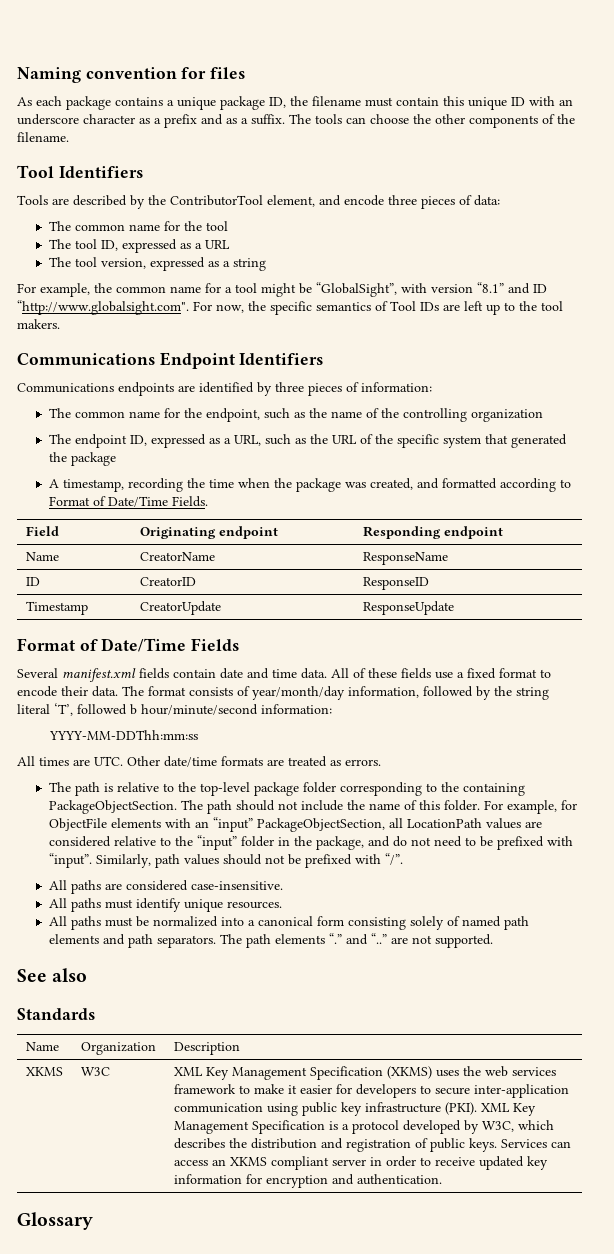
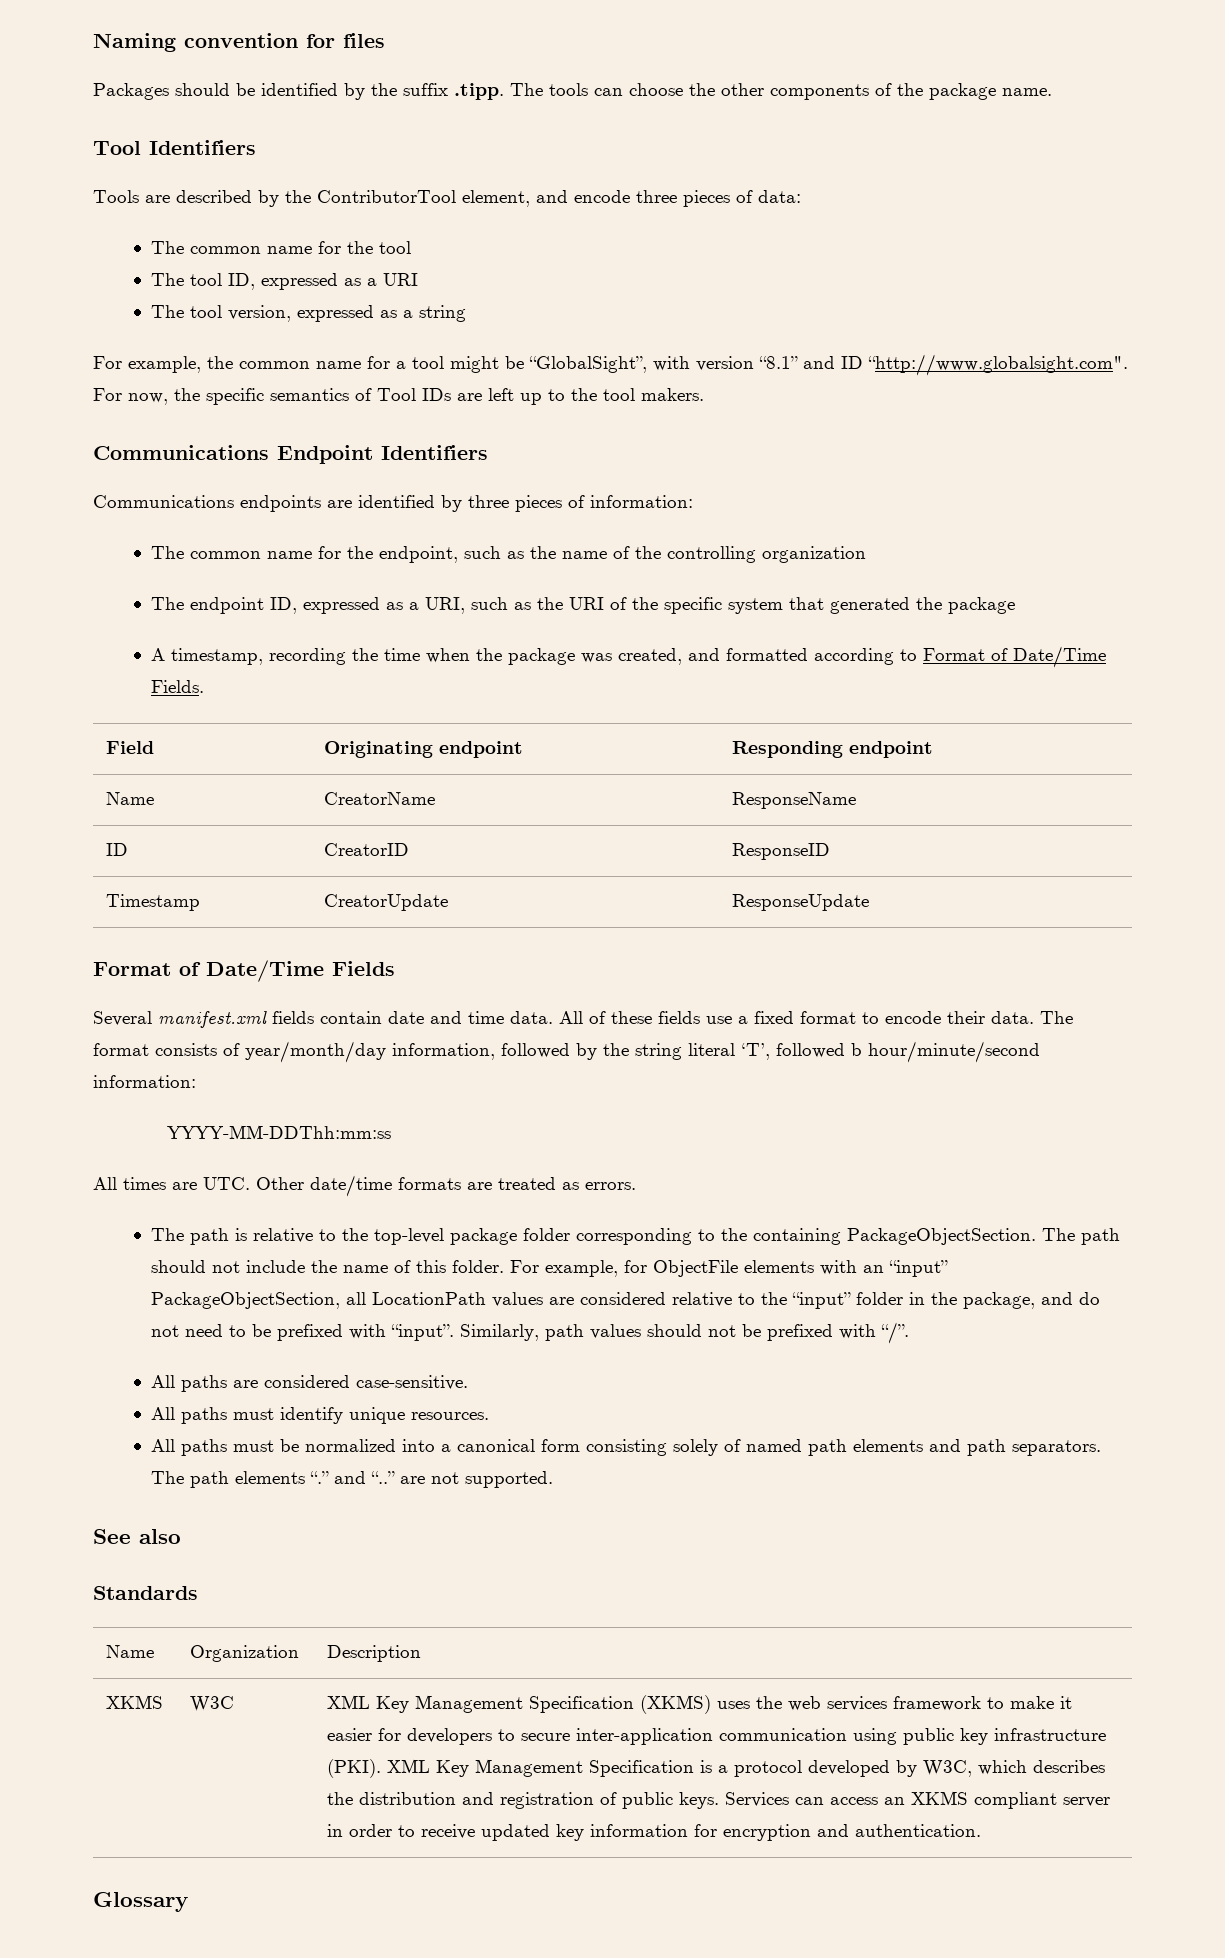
- As each package contains a unique package ID, the filename must contain this unique ID with an underscore character as a prefix and as a suffix. The tools can choose the other components of the filename.
+ Packages should be identified by the suffix .tipp. The tools can choose the other components of the package name.
- The tool ID, expressed as a URL
+ The tool ID, expressed as a URI
- The endpoint ID, expressed as a URL, such as the URL of the specific system that generated the package
+ The endpoint ID, expressed as a URI, such as the URI of the specific system that generated the package
- All paths are considered case-insensitive.
+ All paths are considered case-sensitive.

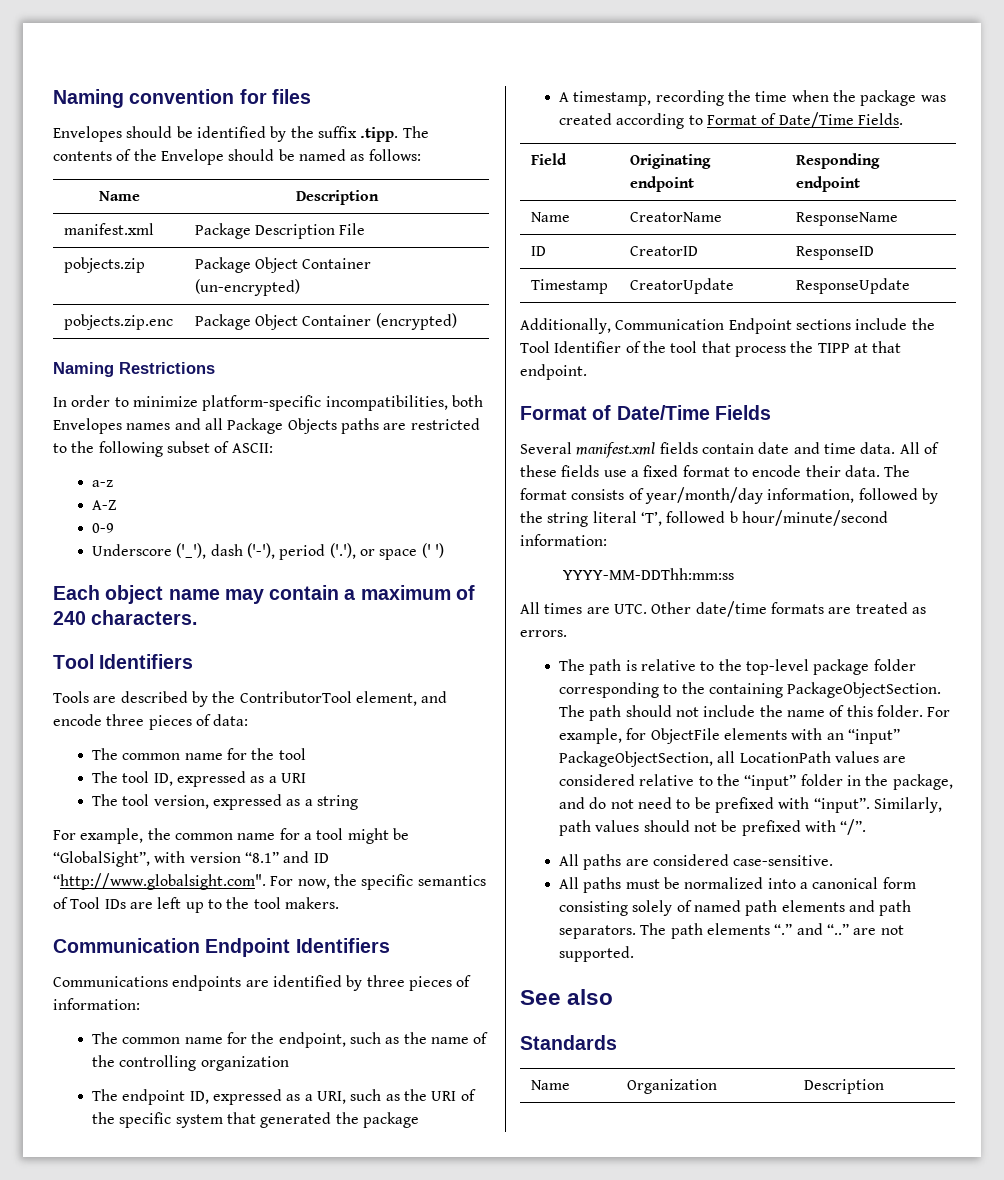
- Packages should be identified by the suffix .tipp. The tools can choose the other components of the package name.
+ Envelopes should be identified by the suffix .tipp. The contents of the Envelope should be named as follows:
+ Name | Description
+ manifest.xml | Package Description File
+ pobjects.zip | Package Object Container (un-encrypted)
+ pobjects.zip.enc | Package Object Container (encrypted)
+ Naming Restrictions
+ In order to minimize platform-specific incompatibilities, both Envelopes names and all Package Objects paths are restricted to the following subset of ASCII:
+ a-z
+ A-Z
+ 0-9
+ Underscore ('_'), dash ('-'), period ('.'), or space (' ')
+ Each object name may contain a maximum of 240 characters.
- Communications Endpoint Identifiers
+ Communication Endpoint Identifiers
- A timestamp, recording the time when the package was created, and formatted according to Format of Date/Time Fields.
+ A timestamp, recording the time when the package was created according to Format of Date/Time Fields.
+ Additionally, Communication Endpoint sections include the Tool Identifier of the tool that process the TIPP at that endpoint.
- All paths must identify unique resources.
- XKMS | W3C | XML Key Management Specification (XKMS) uses the web services framework to make it easier for developers to secure inter-application communication using public key infrastructure (PKI). XML Key Management Specification is a protocol developed by W3C, which describes the distribution and registration of public keys. Services can access an XKMS compliant server in order to receive updated key information for encryption and authentication.
- Glossary

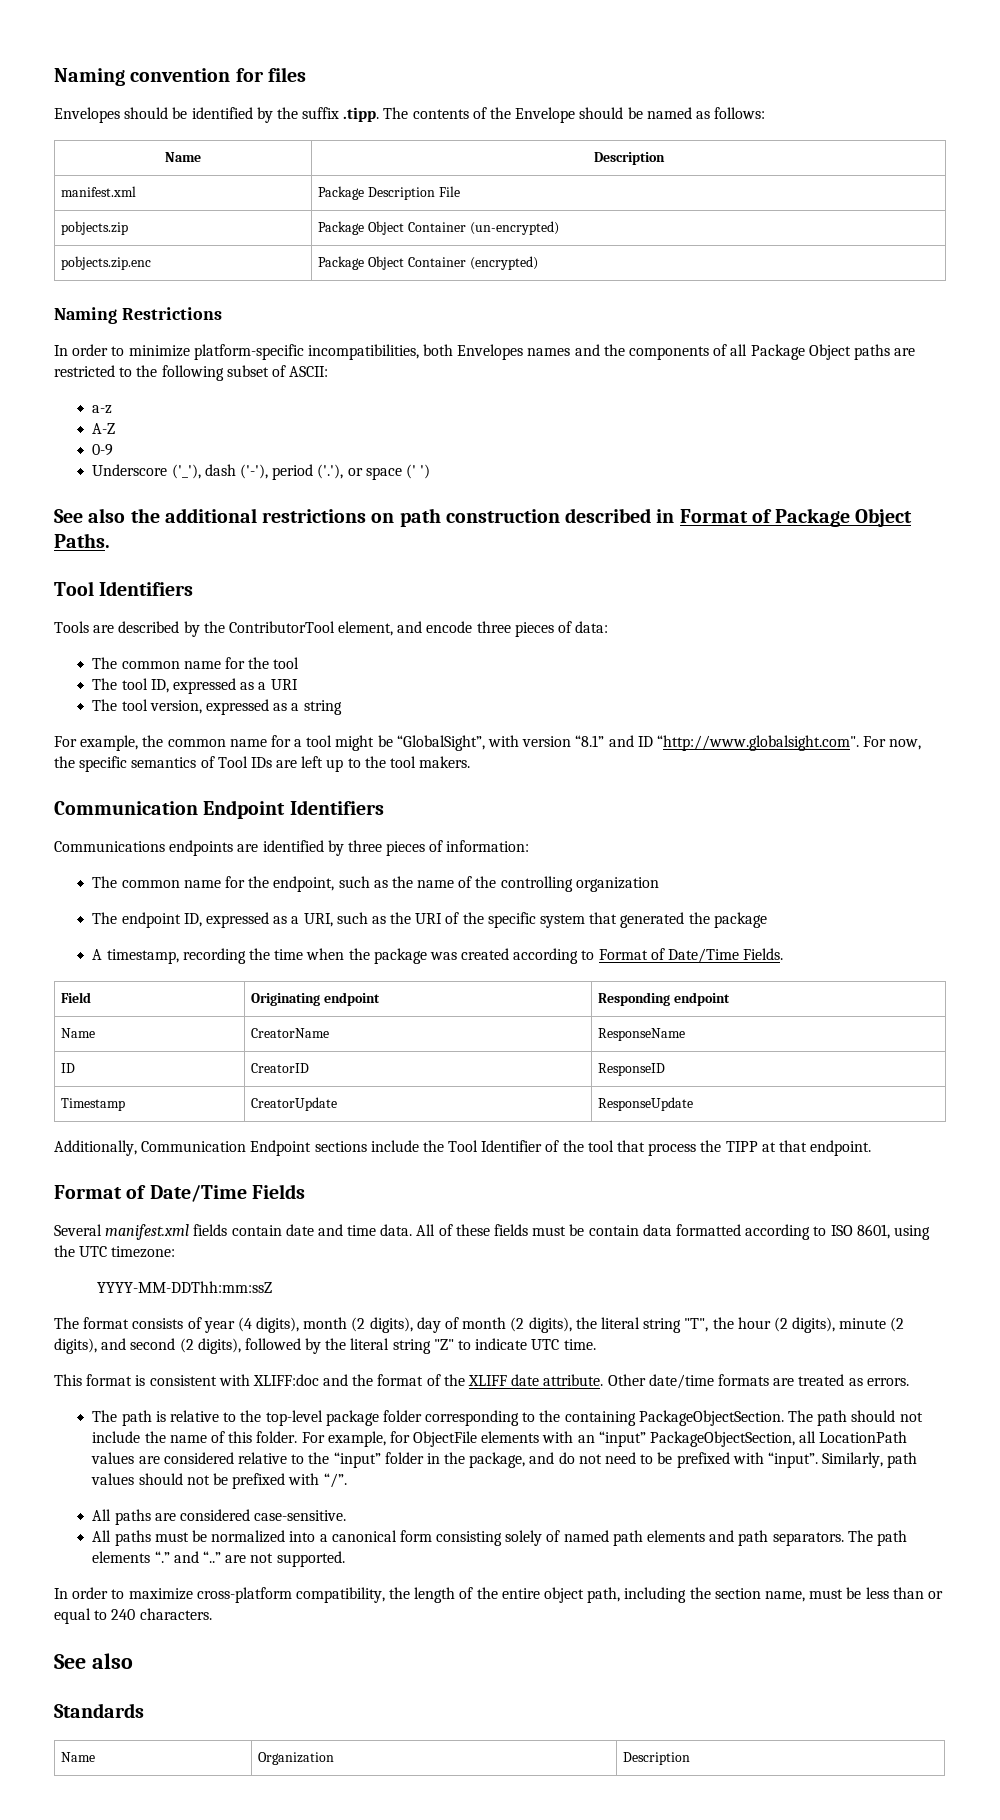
- In order to minimize platform-specific incompatibilities, both Envelopes names and all Package Objects paths are restricted to the following subset of ASCII:
+ In order to minimize platform-specific incompatibilities, both Envelopes names and the components of all Package Object paths are restricted to the following subset of ASCII:
- Each object name may contain a maximum of 240 characters.
+ See also the additional restrictions on path construction described in Format of Package Object Paths.
- All of these fields use a fixed format to encode their data. The format consists of year/month/day information, followed by the string literal ‘T’, followed b hour/minute/second information:
- YYYY-MM-DDThh:mm:ss
- All times are UTC. Other date/time formats are treated as errors.
+ All of these fields must be contain data formatted according to ISO 8601, using the UTC timezone:
+ YYYY-MM-DDThh:mm:ssZ
+ The format consists of year (4 digits), month (2 digits), day of month (2 digits), the literal string "T", the hour (2 digits), minute (2 digits), and second (2 digits), followed by the literal string "Z" to indicate UTC time.
+ This format is consistent with XLIFF:doc and the format of the XLIFF date attribute. Other date/time formats are treated as errors.
+ In order to maximize cross-platform compatibility, the length of the entire object path, including the section name, must be less than or equal to 240 characters.

